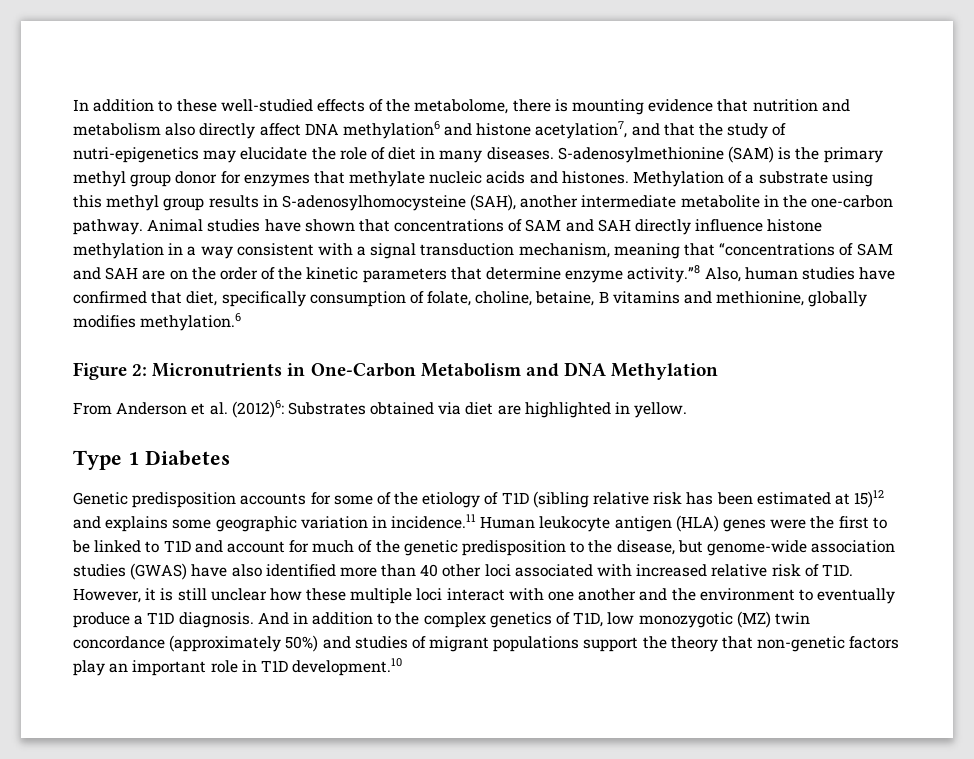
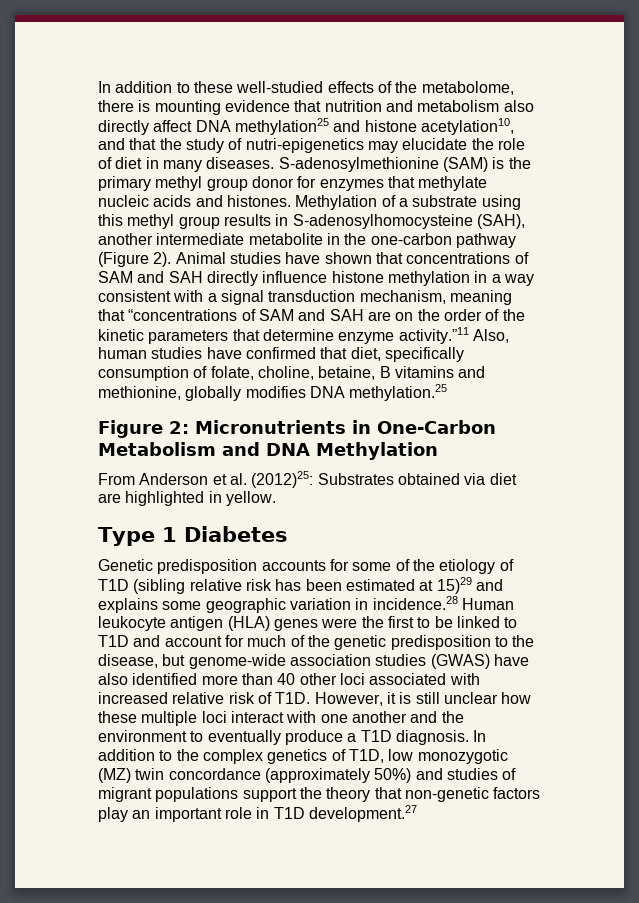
- In addition to these well-studied effects of the metabolome, there is mounting evidence that nutrition and metabolism also directly affect DNA methylation6 and histone acetylation7, and that the study of nutri-epigenetics may elucidate the role of diet in many diseases.
+ In addition to these well-studied effects of the metabolome, there is mounting evidence that nutrition and metabolism also directly affect DNA methylation25 and histone acetylation10, and that the study of nutri-epigenetics may elucidate the role of diet in many diseases.
- Methylation of a substrate using this methyl group results in S-adenosylhomocysteine (SAH), another intermediate metabolite in the one-carbon pathway.
+ Methylation of a substrate using this methyl group results in S-adenosylhomocysteine (SAH), another intermediate metabolite in the one-carbon pathway (Figure 2).
- Animal studies have shown that concentrations of SAM and SAH directly influence histone methylation in a way consistent with a signal transduction mechanism, meaning that “concentrations of SAM and SAH are on the order of the kinetic parameters that determine enzyme activity.”8 Also, human studies have confirmed that diet, specifically consumption of folate, choline, betaine, B vitamins and methionine, globally modifies methylation.6
+ Animal studies have shown that concentrations of SAM and SAH directly influence histone methylation in a way consistent with a signal transduction mechanism, meaning that “concentrations of SAM and SAH are on the order of the kinetic parameters that determine enzyme activity.”11 Also, human studies have confirmed that diet, specifically consumption of folate, choline, betaine, B vitamins and methionine, globally modifies DNA methylation.25
- From Anderson et al. (2012)6: Substrates obtained via diet are highlighted in yellow.
+ From Anderson et al. (2012)25: Substrates obtained via diet are highlighted in yellow.
- Genetic predisposition accounts for some of the etiology of T1D (sibling relative risk has been estimated at 15)12 and explains some geographic variation in incidence.11 Human leukocyte antigen (HLA) genes were the first to be linked to T1D and account for much of the genetic predisposition to the disease, but genome-wide association studies (GWAS) have also identified more than 40 other loci associated with increased relative risk of T1D. However, it is still unclear how these multiple loci interact with one another and the environment to eventually produce a T1D diagnosis.
+ Genetic predisposition accounts for some of the etiology of T1D (sibling relative risk has been estimated at 15)29 and explains some geographic variation in incidence.28 Human leukocyte antigen (HLA) genes were the first to be linked to T1D and account for much of the genetic predisposition to the disease, but genome-wide association studies (GWAS) have also identified more than 40 other loci associated with increased relative risk of T1D. However, it is still unclear how these multiple loci interact with one another and the environment to eventually produce a T1D diagnosis.
- And in addition to the complex genetics of T1D, low monozygotic (MZ) twin concordance (approximately 50%) and studies of migrant populations support the theory that non-genetic factors play an important role in T1D development.10
+ In addition to the complex genetics of T1D, low monozygotic (MZ) twin concordance (approximately 50%) and studies of migrant populations support the theory that non-genetic factors play an important role in T1D development.27

